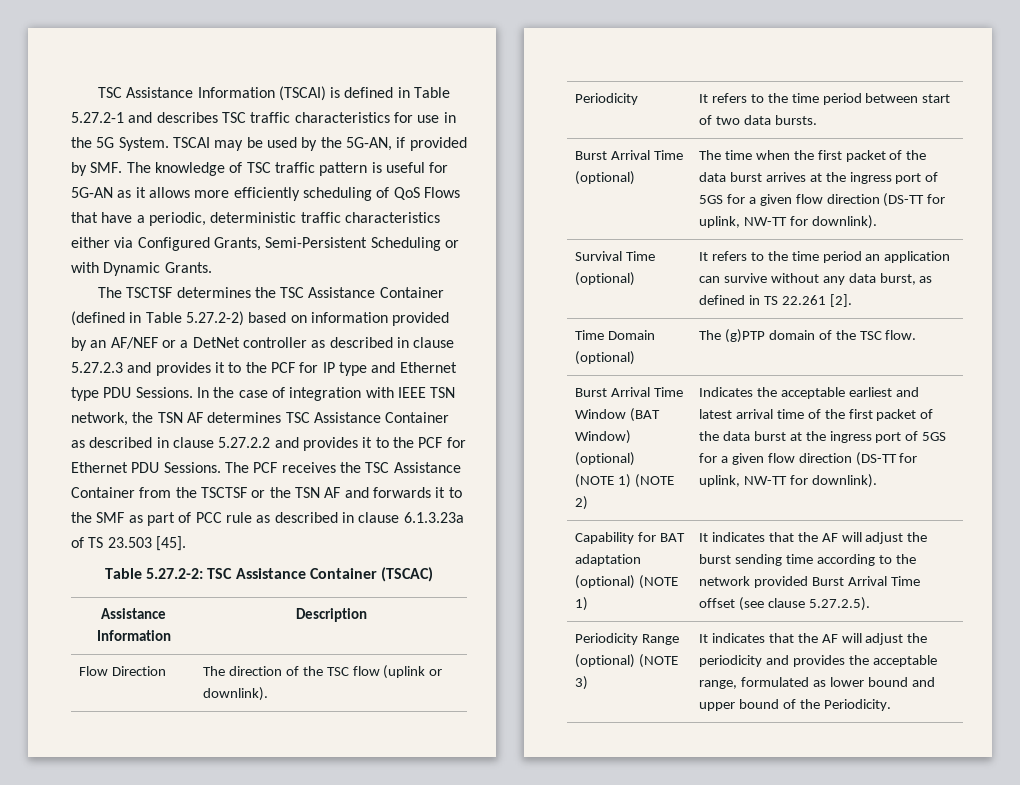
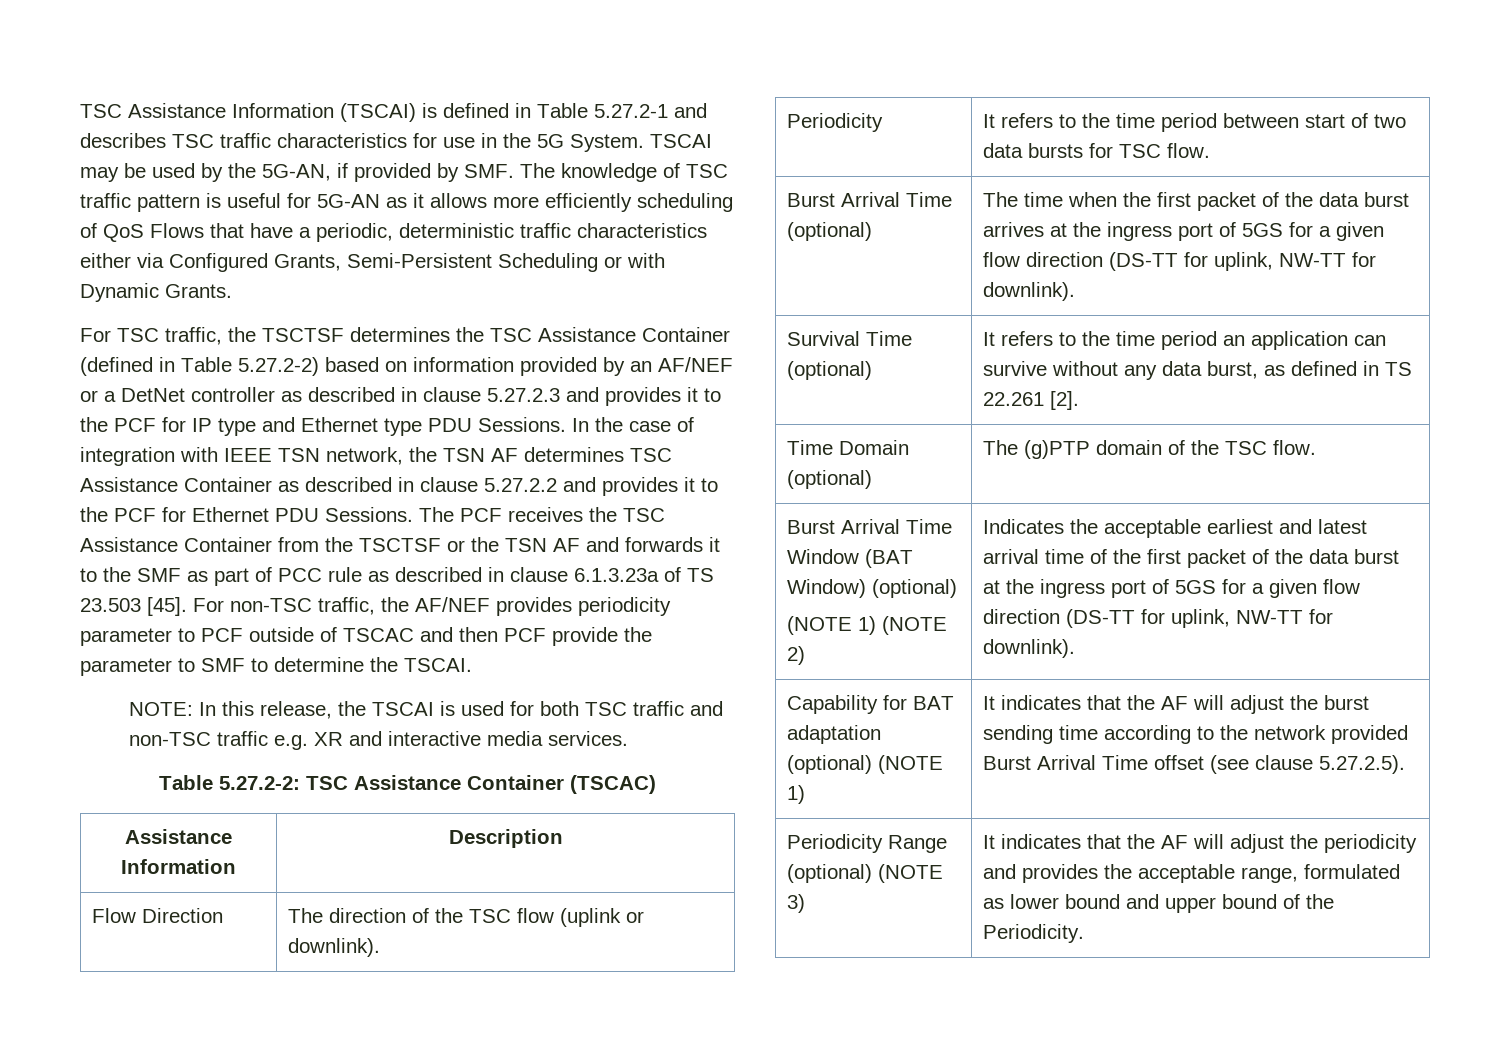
- The TSCTSF determines the TSC Assistance Container (defined in Table 5.27.2-2) based on information provided by an AF/NEF or a DetNet controller as described in clause 5.27.2.3 and provides it to the PCF for IP type and Ethernet type PDU Sessions.
+ For TSC traffic, the TSCTSF determines the TSC Assistance Container (defined in Table 5.27.2-2) based on information provided by an AF/NEF or a DetNet controller as described in clause 5.27.2.3 and provides it to the PCF for IP type and Ethernet type PDU Sessions.
+ For non-TSC traffic, the AF/NEF provides periodicity parameter to PCF outside of TSCAC and then PCF provide the parameter to SMF to determine the TSCAI.
+ NOTE: In this release, the TSCAI is used for both TSC traffic and non-TSC traffic e.g. XR and interactive media services.
- Periodicity | It refers to the time period between start of two data bursts.
+ Periodicity | It refers to the time period between start of two data bursts for TSC flow.

